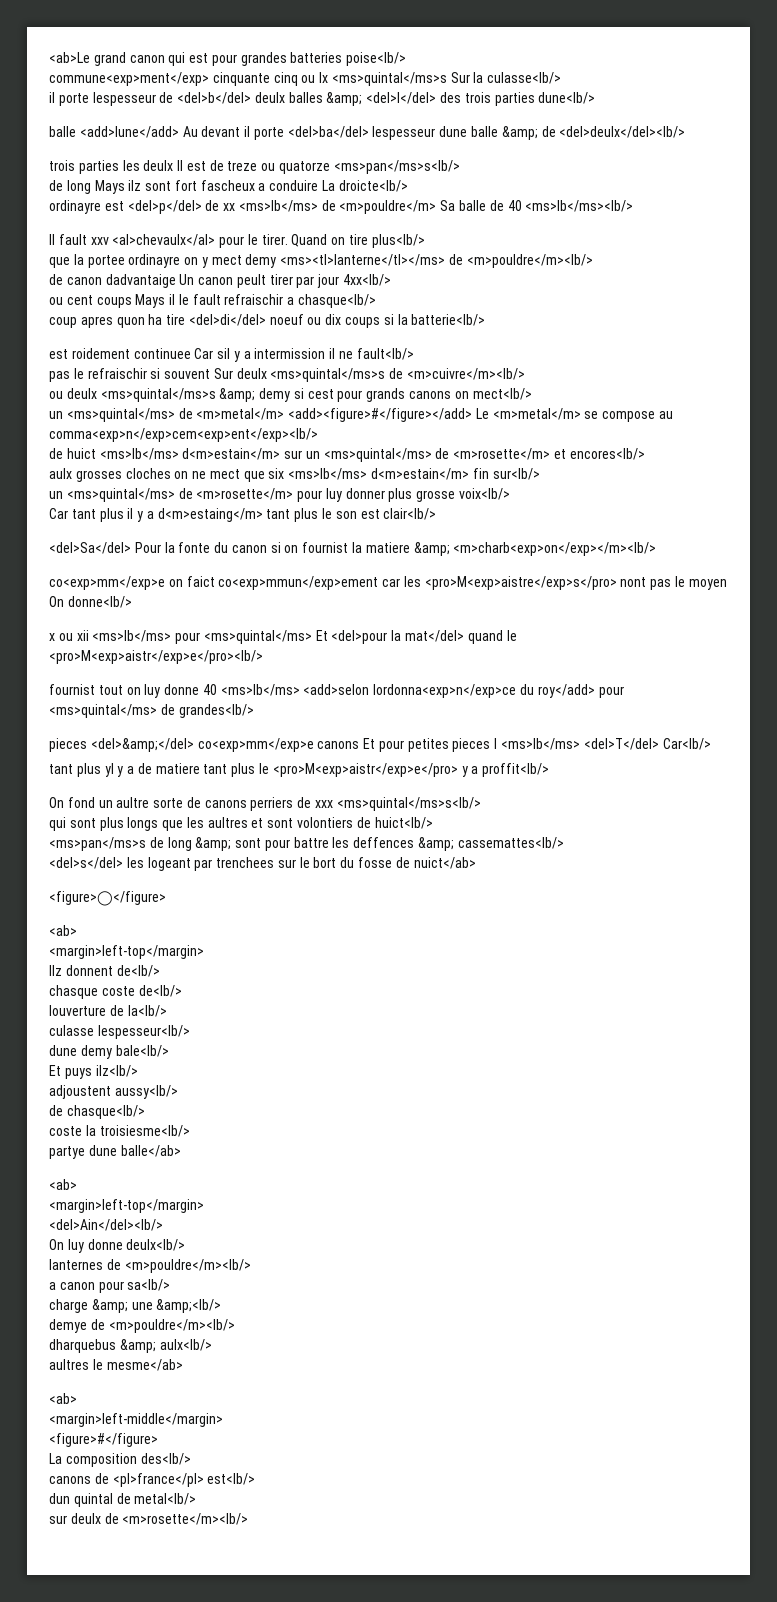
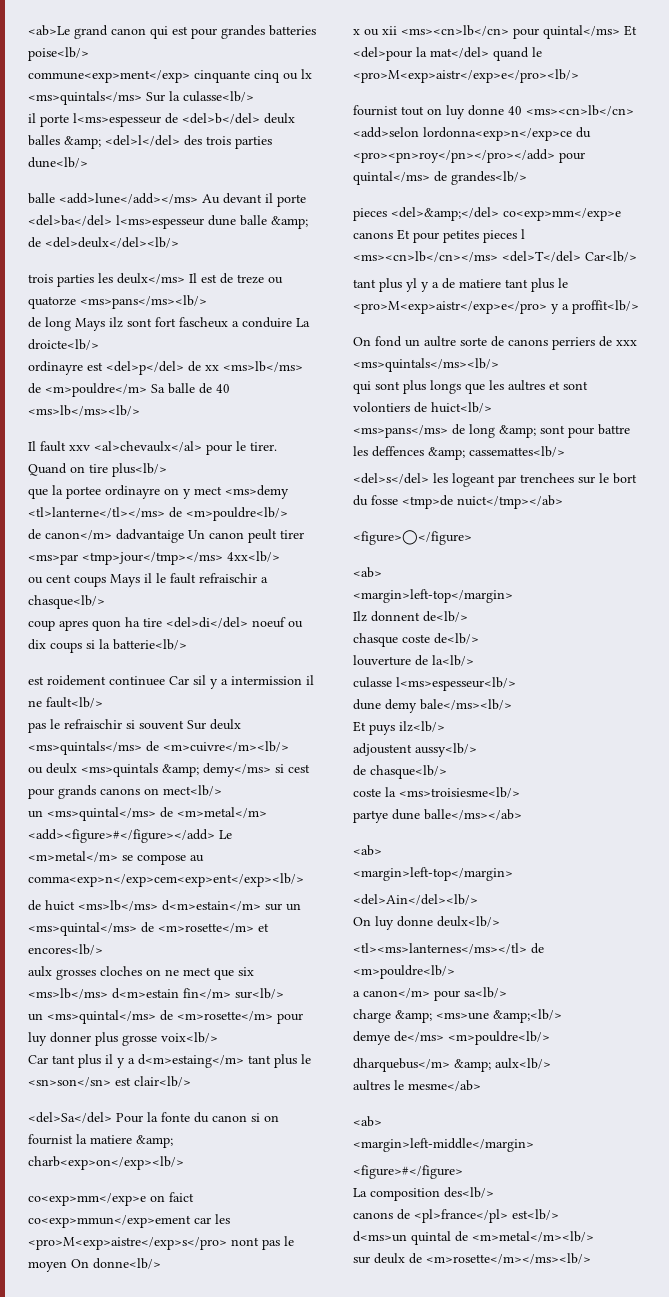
- commune<exp>ment</exp> cinquante cinq ou lx <ms>quintal</ms>s Sur la culasse<lb/>
+ commune<exp>ment</exp> cinquante cinq ou lx <ms>quintals</ms> Sur la culasse<lb/>
- il porte lespesseur de <del>b</del> deulx balles &amp; <del>l</del> des trois parties dune<lb/>
+ il porte l<ms>espesseur de <del>b</del> deulx balles &amp; <del>l</del> des trois parties dune<lb/>
- balle <add>lune</add> Au devant il porte <del>ba</del> lespesseur dune balle &amp; de <del>deulx</del><lb/>
+ balle <add>lune</add></ms> Au devant il porte <del>ba</del> l<ms>espesseur dune balle &amp; de <del>deulx</del><lb/>
- trois parties les deulx Il est de treze ou quatorze <ms>pan</ms>s<lb/>
+ trois parties les deulx</ms> Il est de treze ou quatorze <ms>pans</ms><lb/>
- que la portee ordinayre on y mect demy <ms><tl>lanterne</tl></ms> de <m>pouldre</m><lb/>
- de canon dadvantaige Un canon peult tirer par jour 4xx<lb/>
+ que la portee ordinayre on y mect <ms>demy <tl>lanterne</tl></ms> de <m>pouldre<lb/>
+ de canon</m> dadvantaige Un canon peult tirer <ms>par <tmp>jour</tmp></ms> 4xx<lb/>
- pas le refraischir si souvent Sur deulx <ms>quintal</ms>s de <m>cuivre</m><lb/>
+ pas le refraischir si souvent Sur deulx <ms>quintals</ms> de <m>cuivre</m><lb/>
- ou deulx <ms>quintal</ms>s &amp; demy si cest pour grands canons on mect<lb/>
+ ou deulx <ms>quintals &amp; demy</ms> si cest pour grands canons on mect<lb/>
- aulx grosses cloches on ne mect que six <ms>lb</ms> d<m>estain</m> fin sur<lb/>
+ aulx grosses cloches on ne mect que six <ms>lb</ms> d<m>estain fin</m> sur<lb/>
- Car tant plus il y a d<m>estaing</m> tant plus le son est clair<lb/>
+ Car tant plus il y a d<m>estaing</m> tant plus le <sn>son</sn> est clair<lb/>
- <del>Sa</del> Pour la fonte du canon si on fournist la matiere &amp; <m>charb<exp>on</exp></m><lb/>
+ <del>Sa</del> Pour la fonte du canon si on fournist la matiere &amp; charb<exp>on</exp><lb/>
- x ou xii <ms>lb</ms> pour <ms>quintal</ms> Et <del>pour la mat</del> quand le <pro>M<exp>aistr</exp>e</pro><lb/>
+ x ou xii <ms><cn>lb</cn> pour quintal</ms> Et <del>pour la mat</del> quand le <pro>M<exp>aistr</exp>e</pro><lb/>
- fournist tout on luy donne 40 <ms>lb</ms> <add>selon lordonna<exp>n</exp>ce du roy</add> pour <ms>quintal</ms> de grandes<lb/>
+ fournist tout on luy donne 40 <ms><cn>lb</cn> <add>selon lordonna<exp>n</exp>ce du <pro><pn>roy</pn></pro></add> pour quintal</ms> de grandes<lb/>
- pieces <del>&amp;</del> co<exp>mm</exp>e canons Et pour petites pieces l <ms>lb</ms> <del>T</del> Car<lb/>
+ pieces <del>&amp;</del> co<exp>mm</exp>e canons Et pour petites pieces l <ms><cn>lb</cn></ms> <del>T</del> Car<lb/>
- On fond un aultre sorte de canons perriers de xxx <ms>quintal</ms>s<lb/>
+ On fond un aultre sorte de canons perriers de xxx <ms>quintals</ms><lb/>
- <ms>pan</ms>s de long &amp; sont pour battre les deffences &amp; cassemattes<lb/>
+ <ms>pans</ms> de long &amp; sont pour battre les deffences &amp; cassemattes<lb/>
- <del>s</del> les logeant par trenchees sur le bort du fosse de nuict</ab>
+ <del>s</del> les logeant par trenchees sur le bort du fosse <tmp>de nuict</tmp></ab>
- culasse lespesseur<lb/>
+ culasse l<ms>espesseur<lb/>
- dune demy bale<lb/>
+ dune demy bale</ms><lb/>
- coste la troisiesme<lb/>
+ coste la <ms>troisiesme<lb/>
- partye dune balle</ab>
+ partye dune balle</ms></ab>
- lanternes de <m>pouldre</m><lb/>
- a canon pour sa<lb/>
+ <tl><ms>lanternes</ms></tl> de <m>pouldre<lb/>
+ a canon</m> pour sa<lb/>
- charge &amp; une &amp;<lb/>
+ charge &amp; <ms>une &amp;<lb/>
- demye de <m>pouldre</m><lb/>
- dharquebus &amp; aulx<lb/>
+ demye de</ms> <m>pouldre<lb/>
+ dharquebus</m> &amp; aulx<lb/>
- dun quintal de metal<lb/>
+ d<ms>un quintal de <m>metal</m><lb/>
- sur deulx de <m>rosette</m><lb/>
+ sur deulx de <m>rosette</m></ms><lb/>

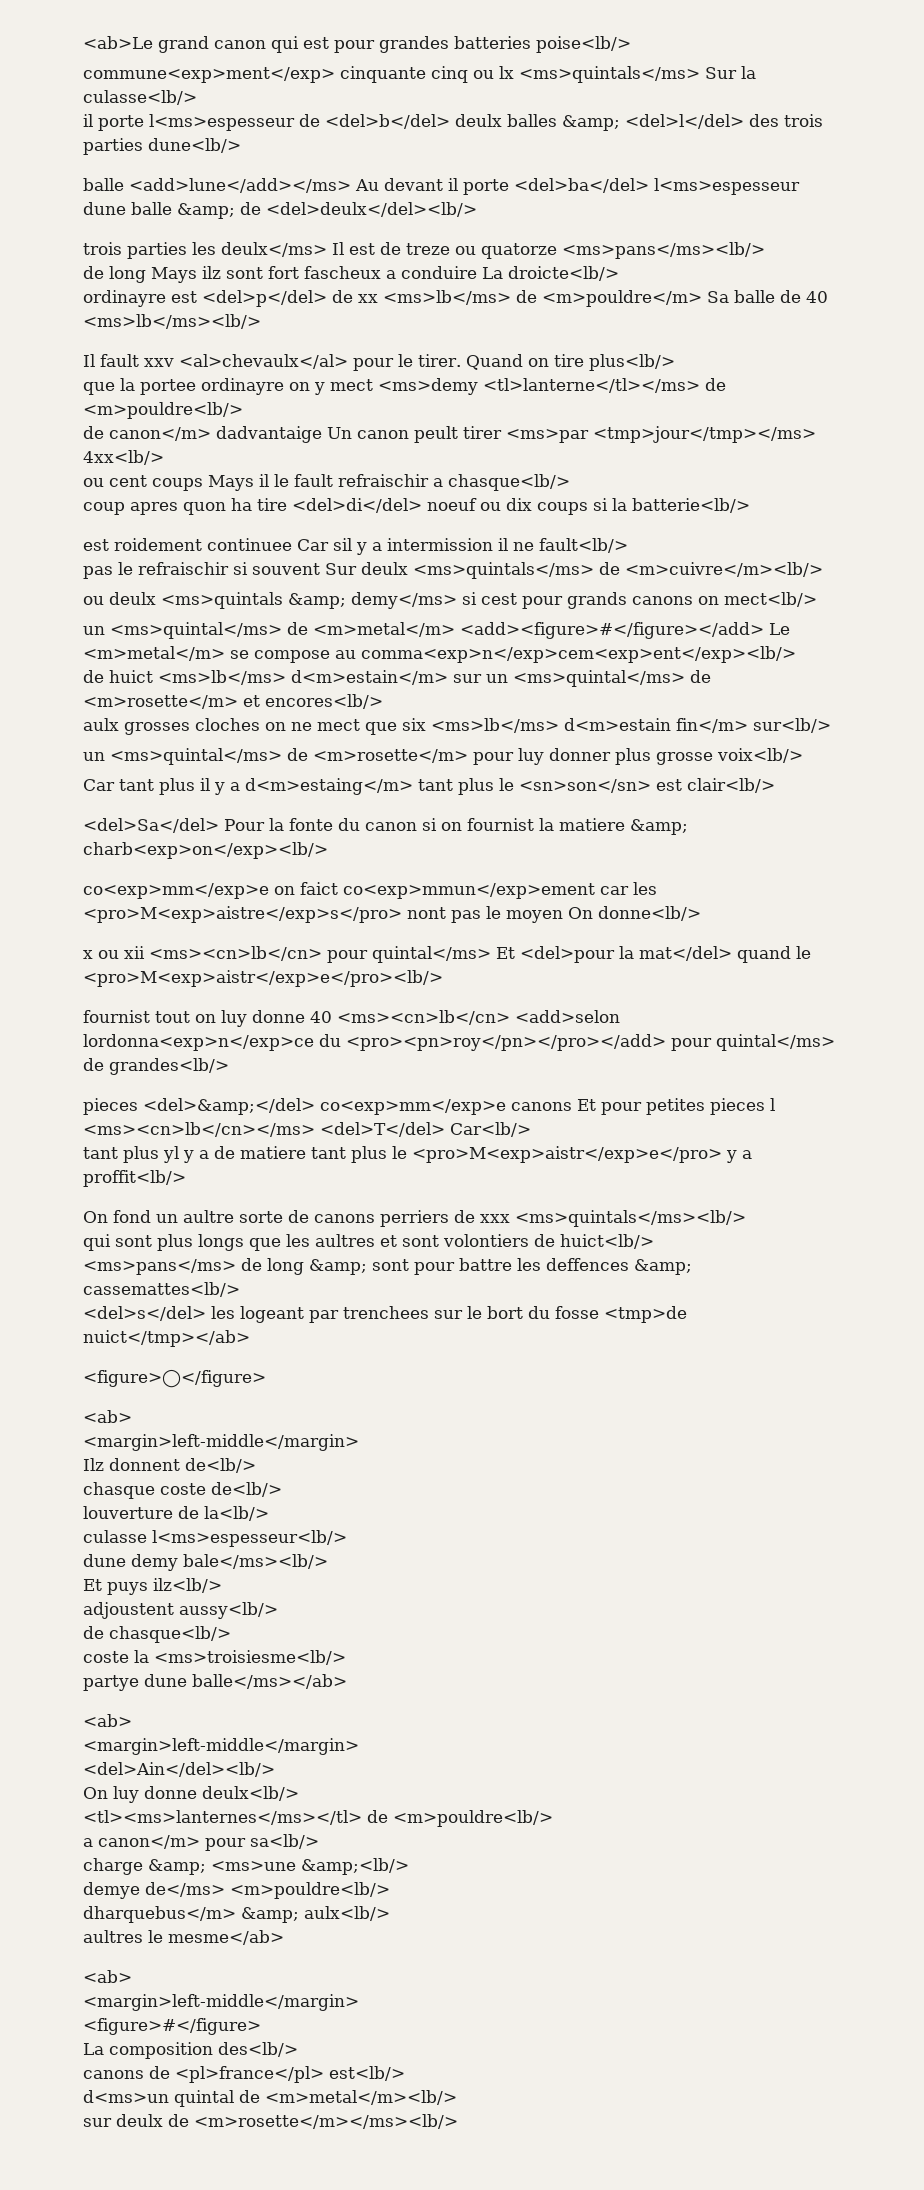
  <figure>◯</figure>
  <ab>
- <margin>left-top</margin>
+ <margin>left-middle</margin>
  partye dune balle</ms></ab>
  <ab>
- <margin>left-top</margin>
+ <margin>left-middle</margin>

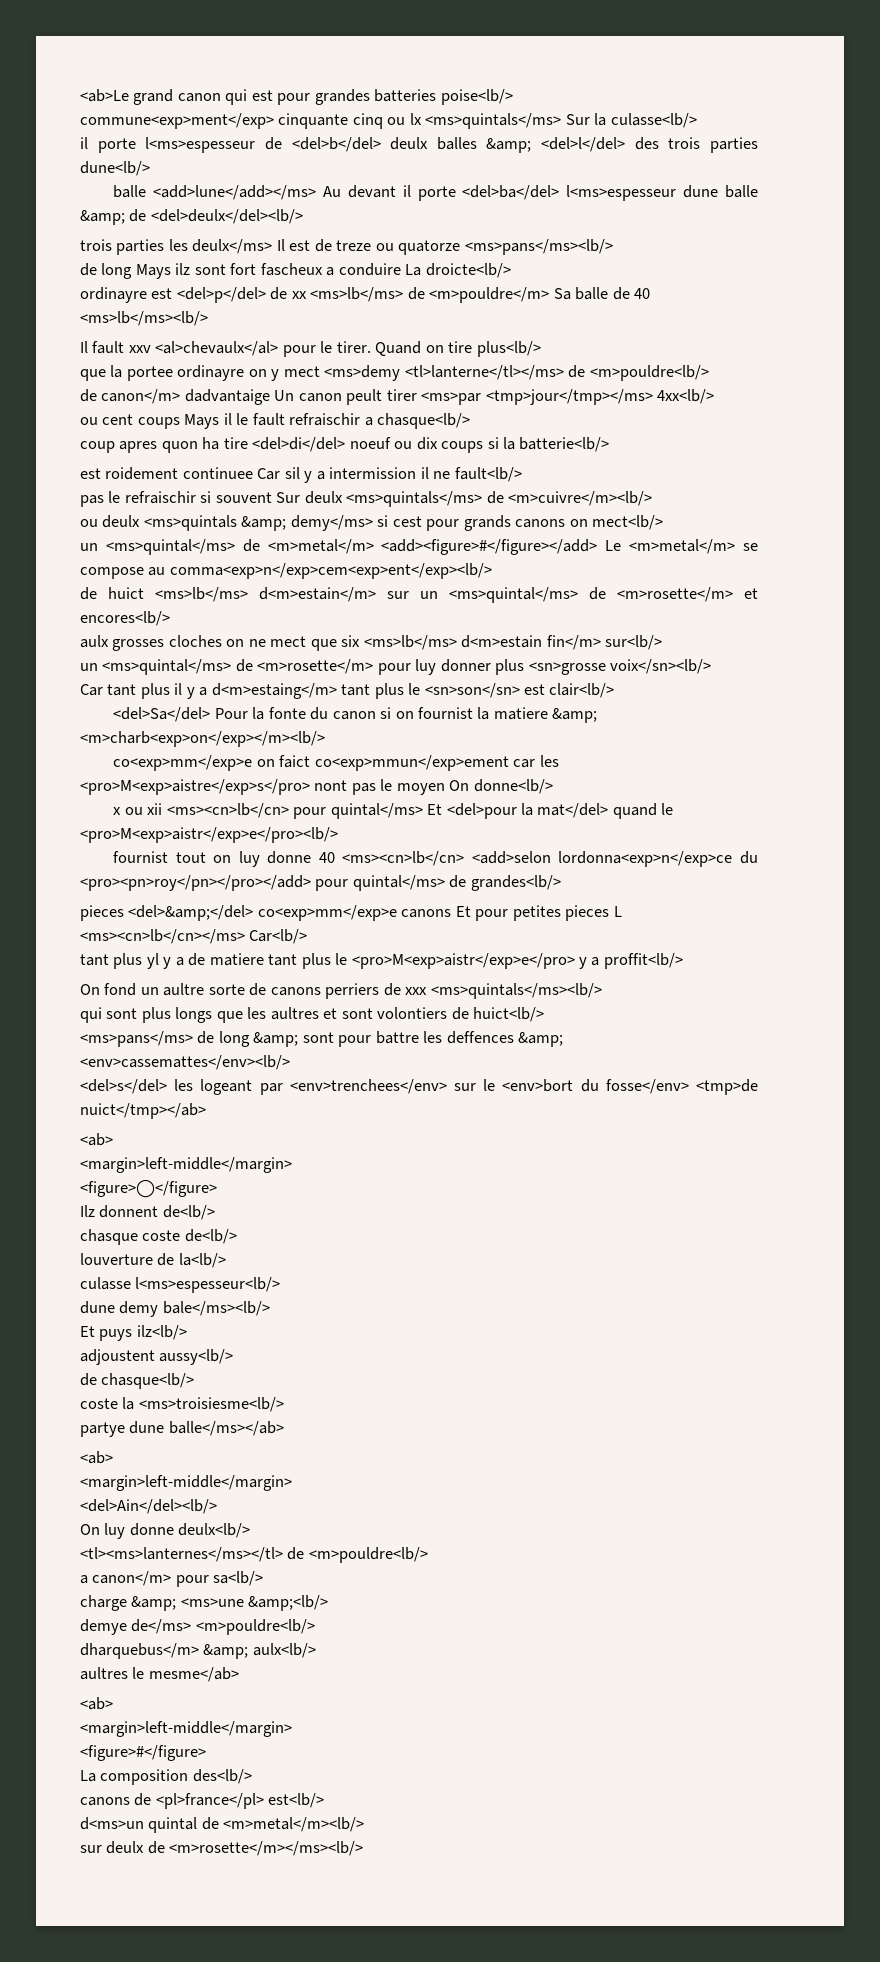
- un <ms>quintal</ms> de <m>rosette</m> pour luy donner plus grosse voix<lb/>
+ un <ms>quintal</ms> de <m>rosette</m> pour luy donner plus <sn>grosse voix</sn><lb/>
- <del>Sa</del> Pour la fonte du canon si on fournist la matiere &amp; charb<exp>on</exp><lb/>
+ <del>Sa</del> Pour la fonte du canon si on fournist la matiere &amp; <m>charb<exp>on</exp></m><lb/>
- pieces <del>&amp;</del> co<exp>mm</exp>e canons Et pour petites pieces l <ms><cn>lb</cn></ms> <del>T</del> Car<lb/>
+ pieces <del>&amp;</del> co<exp>mm</exp>e canons Et pour petites pieces L <ms><cn>lb</cn></ms> Car<lb/>
- <ms>pans</ms> de long &amp; sont pour battre les deffences &amp; cassemattes<lb/>
+ <ms>pans</ms> de long &amp; sont pour battre les deffences &amp; <env>cassemattes</env><lb/>
- <del>s</del> les logeant par trenchees sur le bort du fosse <tmp>de nuict</tmp></ab>
- <figure>◯</figure>
+ <del>s</del> les logeant par <env>trenchees</env> sur le <env>bort du fosse</env> <tmp>de nuict</tmp></ab>
  <ab>
  <margin>left-middle</margin>
+ <figure>◯</figure>

